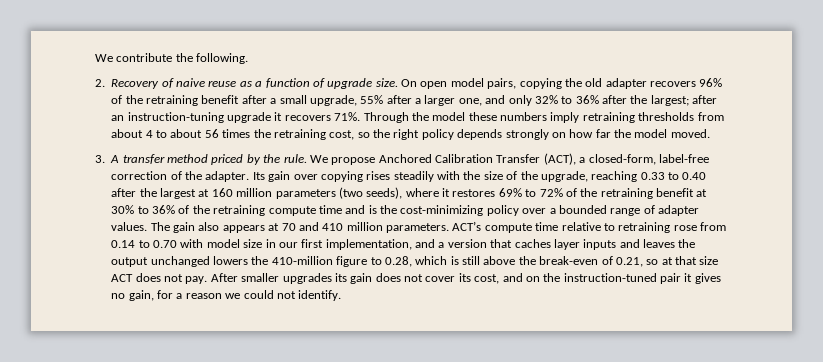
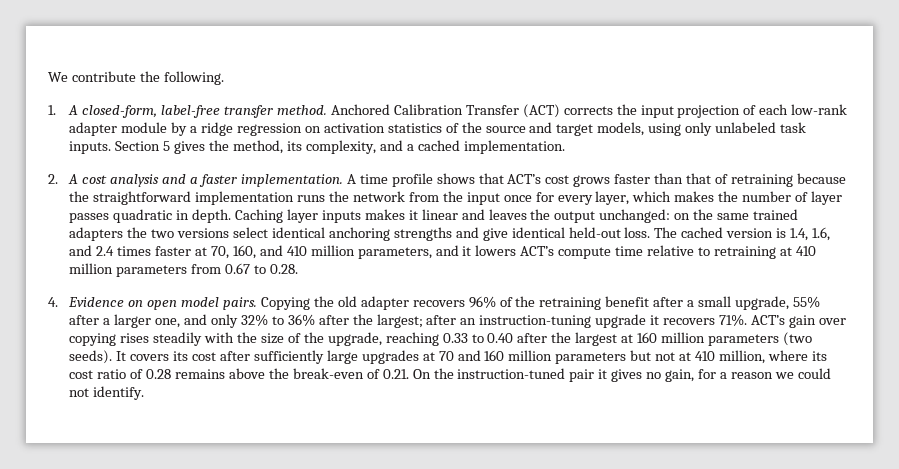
- 2. Recovery of naive reuse as a function of upgrade size. On open model pairs, copying the old adapter recovers 96% of the retraining benefit after a small upgrade, 55% after a larger one, and only 32% to 36% after the largest; after an instruction-tuning upgrade it recovers 71%.
+ 1. A closed-form, label-free transfer method. Anchored Calibration Transfer (ACT) corrects the input projection of each low-rank adapter module by a ridge regression on activation statistics of the source and target models, using only unlabeled task inputs. Section 5 gives the method, its complexity, and a cached implementation.
+ 2. A cost analysis and a faster implementation. A time profile shows that ACT’s cost grows faster than that of retraining because the straightforward implementation runs the network from the input once for every layer, which makes the number of layer passes quadratic in depth. Caching layer inputs makes it linear and leaves the output unchanged: on the same trained adapters the two versions select identical anchoring strengths and give identical held-out loss. The cached version is 1.4, 1.6, and 2.4 times faster at 70, 160, and 410 million parameters, and it lowers ACT’s compute time relative to retraining at 410 million parameters from 0.67 to 0.28.
+ 4. Evidence on open model pairs. Copying the old adapter recovers 96% of the retraining benefit after a small upgrade, 55% after a larger one, and only 32% to 36% after the largest; after an instruction-tuning upgrade it recovers 71%.
- Through the model these numbers imply retraining thresholds from about 4 to about 56 times the retraining cost, so the right policy depends strongly on how far the model moved.
- 3. A transfer method priced by the rule. We propose Anchored Calibration Transfer (ACT), a closed-form, label-free correction of the adapter. Its gain over copying rises steadily with the size of the upgrade, reaching 0.33 to 0.40 after the largest at 160 million parameters (two seeds), where it restores 69% to 72% of the retraining benefit at 30% to 36% of the retraining compute time and is the cost-minimizing policy over a bounded range of adapter values. The gain also appears at 70 and 410 million parameters. ACT’s compute time relative to retraining rose from 0.14 to 0.70 with model size in our first implementation, and a version that caches layer inputs and leaves the output unchanged lowers the 410-million figure to 0.28, which is still above the break-even of 0.21, so at that size ACT does not pay. After smaller upgrades its gain does not cover its cost, and on the instruction-tuned pair it gives no gain, for a reason we could not identify.
+ ACT’s gain over copying rises steadily with the size of the upgrade, reaching 0.33 to 0.40 after the largest at 160 million parameters (two seeds). It covers its cost after sufficiently large upgrades at 70 and 160 million parameters but not at 410 million, where its cost ratio of 0.28 remains above the break-even of 0.21. On the instruction-tuned pair it gives no gain, for a reason we could not identify.

